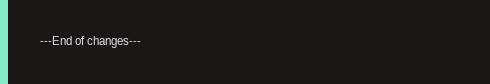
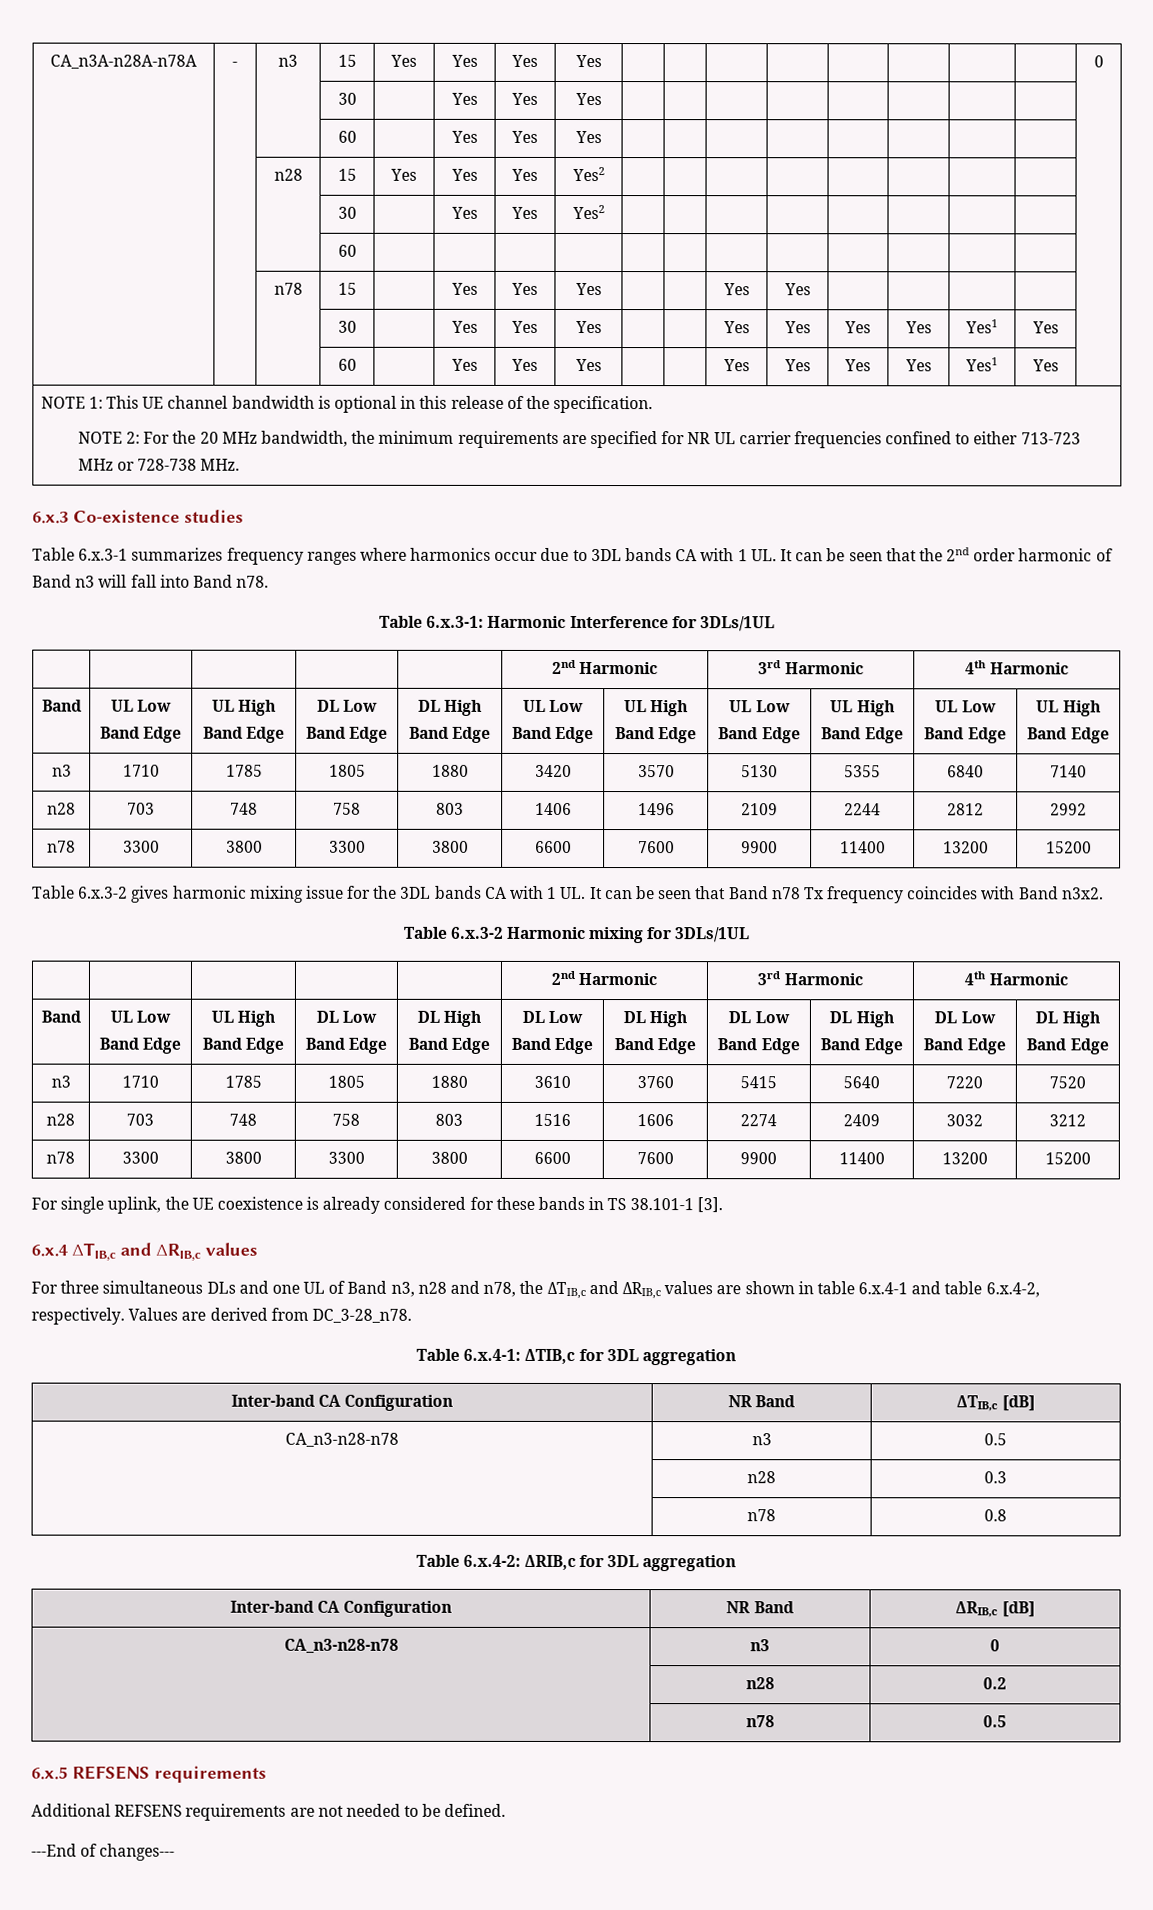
+ CA_n3A-n28A-n78A | - | n3 | 15 | Yes | Yes | Yes | Yes | | | | | | | | | 0
+ | | | 30 | | Yes | Yes | Yes | | | | | | | | |
+ | | | 60 | | Yes | Yes | Yes | | | | | | | | |
+ | | n28 | 15 | Yes | Yes | Yes | Yes2 | | | | | | | | |
+ | | | 30 | | Yes | Yes | Yes2 | | | | | | | | |
+ | | | 60 | | | | | | | | | | | | |
+ | | n78 | 15 | | Yes | Yes | Yes | | | Yes | Yes | | | | |
+ | | | 30 | | Yes | Yes | Yes | | | Yes | Yes | Yes | Yes | Yes1 | Yes |
+ | | | 60 | | Yes | Yes | Yes | | | Yes | Yes | Yes | Yes | Yes1 | Yes |
+ NOTE 1: This UE channel bandwidth is optional in this release of the specification.
+ NOTE 2: For the 20 MHz bandwidth, the minimum requirements are specified for NR UL carrier frequencies confined to either 713-723 MHz or 728-738 MHz.
+ 6.x.3 Co-existence studies
+ Table 6.x.3-1 summarizes frequency ranges where harmonics occur due to 3DL bands CA with 1 UL. It can be seen that the 2nd order harmonic of Band n3 will fall into Band n78.
+ Table 6.x.3-1: Harmonic Interference for 3DLs/1UL
+ | | | | | 2nd Harmonic | 3rd Harmonic | 4th Harmonic
+ Band | UL Low Band Edge | UL High Band Edge | DL Low Band Edge | DL High Band Edge | UL Low Band Edge | UL High Band Edge | UL Low Band Edge | UL High Band Edge | UL Low Band Edge | UL High Band Edge
+ n3 | 1710 | 1785 | 1805 | 1880 | 3420 | 3570 | 5130 | 5355 | 6840 | 7140
+ n28 | 703 | 748 | 758 | 803 | 1406 | 1496 | 2109 | 2244 | 2812 | 2992
+ n78 | 3300 | 3800 | 3300 | 3800 | 6600 | 7600 | 9900 | 11400 | 13200 | 15200
+ Table 6.x.3-2 gives harmonic mixing issue for the 3DL bands CA with 1 UL. It can be seen that Band n78 Tx frequency coincides with Band n3x2.
+ Table 6.x.3-2 Harmonic mixing for 3DLs/1UL
+ | | | | | 2nd Harmonic | 3rd Harmonic | 4th Harmonic
+ Band | UL Low Band Edge | UL High Band Edge | DL Low Band Edge | DL High Band Edge | DL Low Band Edge | DL High Band Edge | DL Low Band Edge | DL High Band Edge | DL Low Band Edge | DL High Band Edge
+ n3 | 1710 | 1785 | 1805 | 1880 | 3610 | 3760 | 5415 | 5640 | 7220 | 7520
+ n28 | 703 | 748 | 758 | 803 | 1516 | 1606 | 2274 | 2409 | 3032 | 3212
+ n78 | 3300 | 3800 | 3300 | 3800 | 6600 | 7600 | 9900 | 11400 | 13200 | 15200
+ For single uplink, the UE coexistence is already considered for these bands in TS 38.101-1 [3].
+ 6.x.4 ∆TIB,c and ∆RIB,c values
+ For three simultaneous DLs and one UL of Band n3, n28 and n78, the ΔTIB,c and ΔRIB,c values are shown in table 6.x.4-1 and table 6.x.4-2, respectively. Values are derived from DC_3-28_n78.
+ Table 6.x.4-1: ΔTIB,c for 3DL aggregation
+ Inter-band CA Configuration | NR Band | ΔTIB,c [dB]
+ CA_n3-n28-n78 | n3 | 0.5
+ | n28 | 0.3
+ | n78 | 0.8
+ Table 6.x.4-2: ΔRIB,c for 3DL aggregation
+ Inter-band CA Configuration | NR Band | ΔRIB,c [dB]
+ CA_n3-n28-n78 | n3 | 0
+ | n28 | 0.2
+ | n78 | 0.5
+ 6.x.5 REFSENS requirements
+ Additional REFSENS requirements are not needed to be defined.

